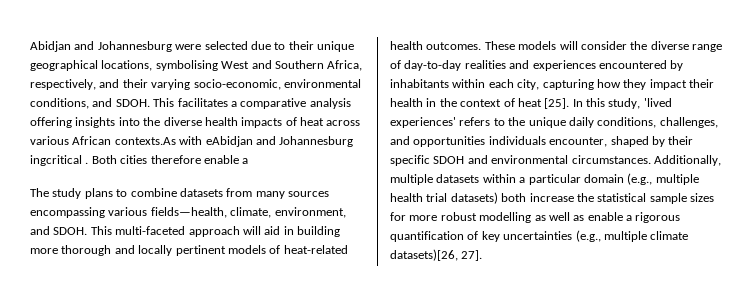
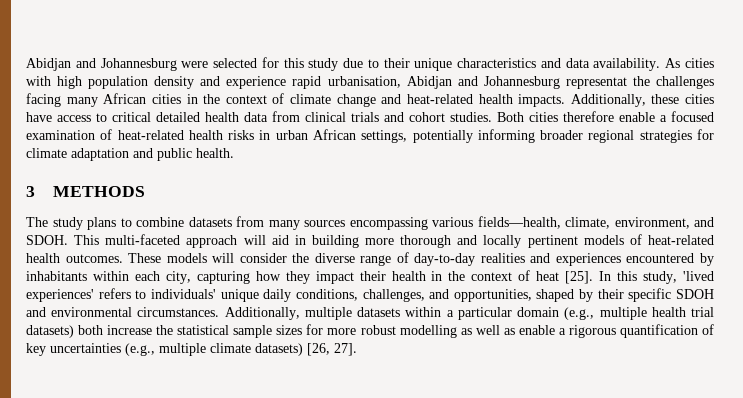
- Abidjan and Johannesburg were selected due to their unique geographical locations, symbolising West and Southern Africa, respectively, and their varying socio-economic, environmental conditions, and SDOH. This facilitates a comparative analysis offering insights into the diverse health impacts of heat across various African contexts.As with eAbidjan and Johannesburg ingcritical .
+ Abidjan and Johannesburg were selected for this study due to their unique characteristics and data availability. As cities with high population density and experience rapid urbanisation, Abidjan and Johannesburg representat the challenges facing many African cities in the context of climate change and heat-related health impacts. Additionally, these cities have access to critical detailed health data from clinical trials and cohort studies.
- Both cities therefore enable a
+ Both cities therefore enable a focused examination of heat-related health risks in urban African settings, potentially informing broader regional strategies for climate adaptation and public health.
+ 3 METHODS
- In this study, 'lived experiences' refers to the unique daily conditions, challenges, and opportunities individuals encounter, shaped by their specific SDOH and environmental circumstances.
+ In this study, 'lived experiences' refers to individuals' unique daily conditions, challenges, and opportunities, shaped by their specific SDOH and environmental circumstances.
- Additionally, multiple datasets within a particular domain (e.g., multiple health trial datasets) both increase the statistical sample sizes for more robust modelling as well as enable a rigorous quantification of key uncertainties (e.g., multiple climate datasets)[26, 27].
+ Additionally, multiple datasets within a particular domain (e.g., multiple health trial datasets) both increase the statistical sample sizes for more robust modelling as well as enable a rigorous quantification of key uncertainties (e.g., multiple climate datasets) [26, 27].

